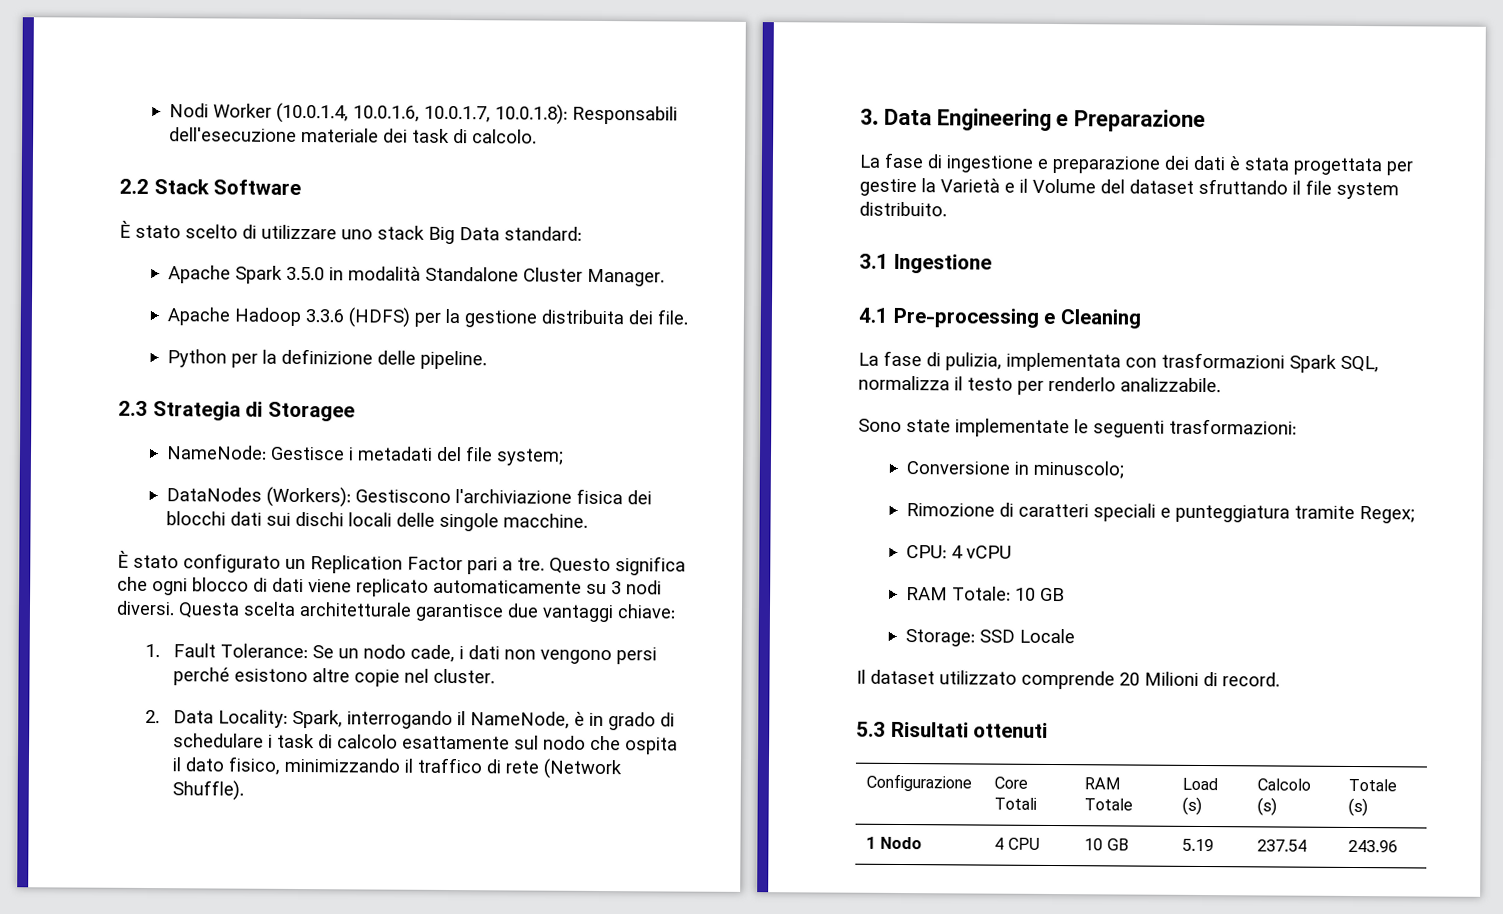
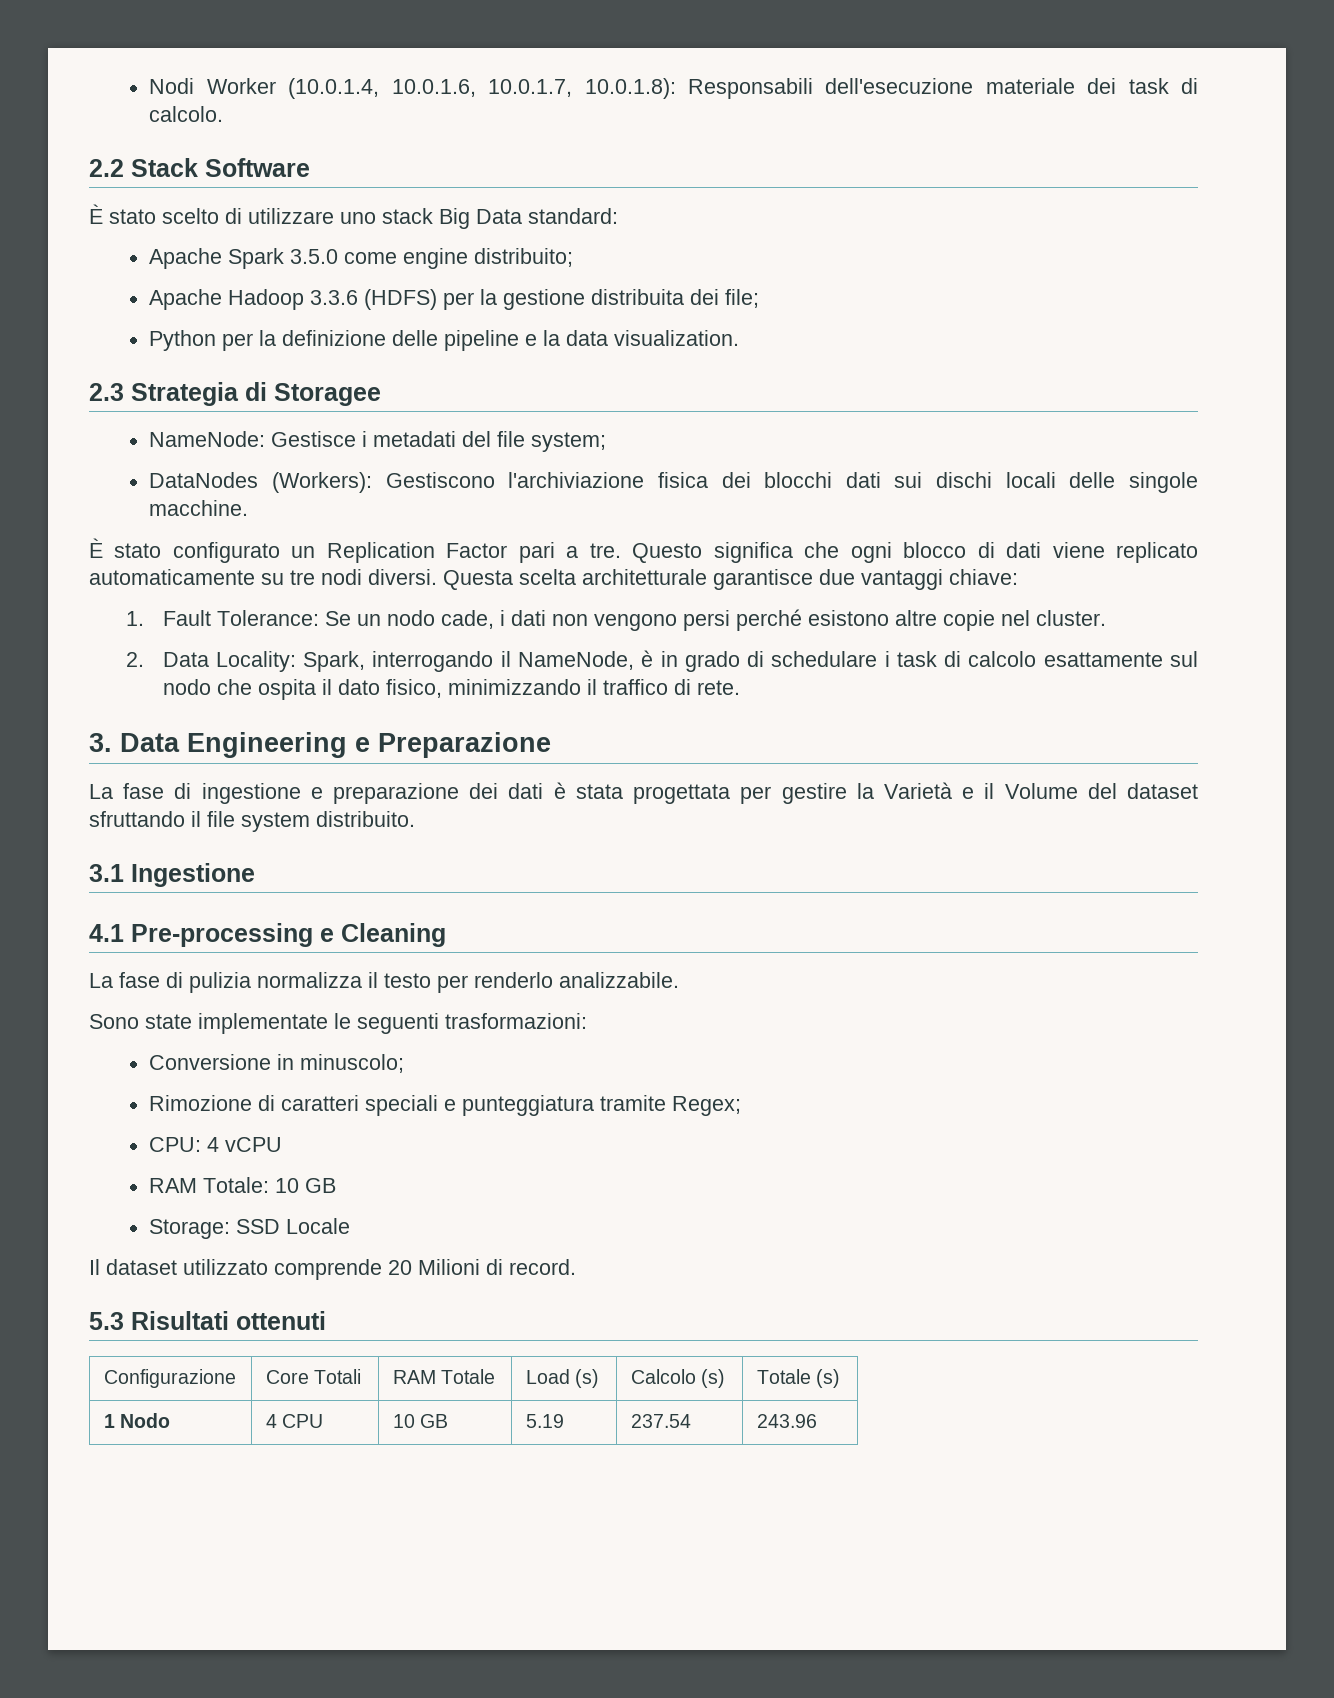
- Apache Spark 3.5.0 in modalità Standalone Cluster Manager.
+ Apache Spark 3.5.0 come engine distribuito;
- Apache Hadoop 3.3.6 (HDFS) per la gestione distribuita dei file.
+ Apache Hadoop 3.3.6 (HDFS) per la gestione distribuita dei file;
- Python per la definizione delle pipeline.
+ Python per la definizione delle pipeline e la data visualization.
- Questo significa che ogni blocco di dati viene replicato automaticamente su 3 nodi diversi.
+ Questo significa che ogni blocco di dati viene replicato automaticamente su tre nodi diversi.
- 2. Data Locality: Spark, interrogando il NameNode, è in grado di schedulare i task di calcolo esattamente sul nodo che ospita il dato fisico, minimizzando il traffico di rete (Network Shuffle).
+ 2. Data Locality: Spark, interrogando il NameNode, è in grado di schedulare i task di calcolo esattamente sul nodo che ospita il dato fisico, minimizzando il traffico di rete.
- La fase di pulizia, implementata con trasformazioni Spark SQL, normalizza il testo per renderlo analizzabile.
+ La fase di pulizia normalizza il testo per renderlo analizzabile.

